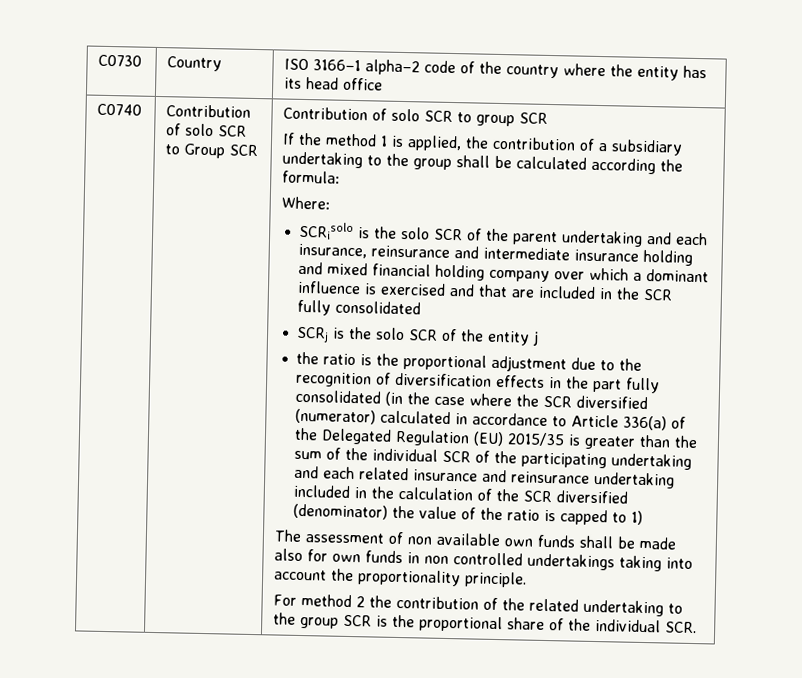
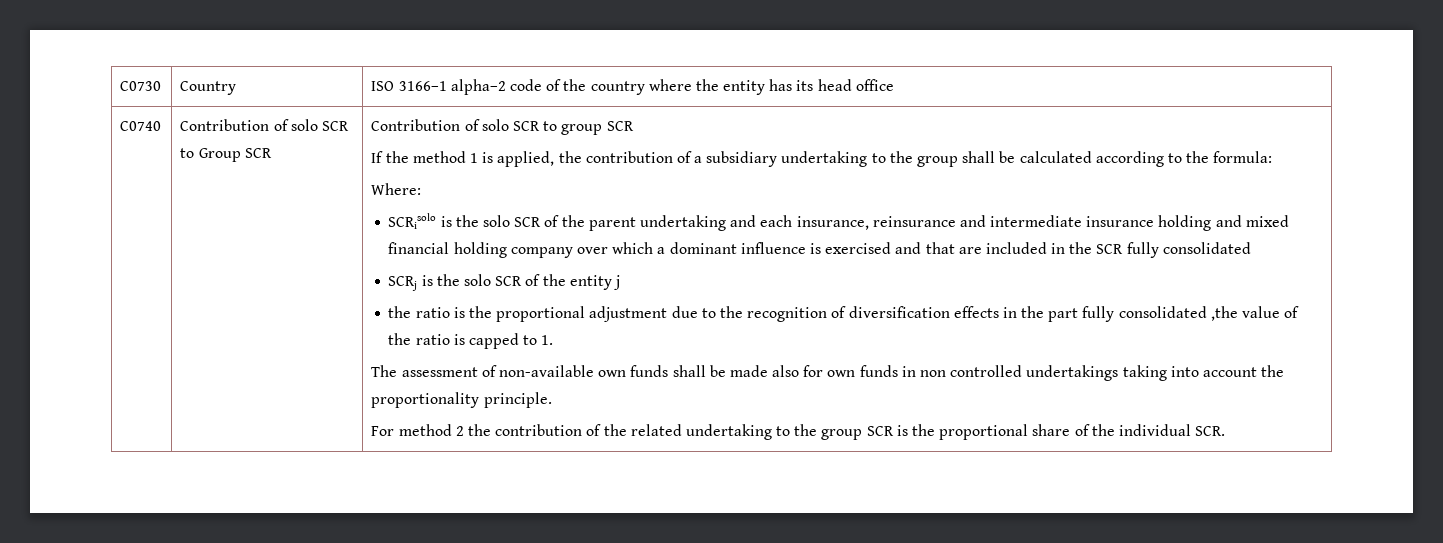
- If the method 1 is applied, the contribution of a subsidiary undertaking to the group shall be calculated according the formula:
+ If the method 1 is applied, the contribution of a subsidiary undertaking to the group shall be calculated according to the formula:
- the ratio is the proportional adjustment due to the recognition of diversification effects in the part fully consolidated (in the case where the SCR diversified (numerator) calculated in accordance to Article 336(a) of the Delegated Regulation (EU) 2015/35 is greater than the sum of the individual SCR of the participating undertaking and each related insurance and reinsurance undertaking included in the calculation of the SCR diversified (denominator) the value of the ratio is capped to 1)
+ the ratio is the proportional adjustment due to the recognition of diversification effects in the part fully consolidated ,the value of the ratio is capped to 1.
- The assessment of non available own funds shall be made also for own funds in non controlled undertakings taking into account the proportionality principle.
+ The assessment of non-available own funds shall be made also for own funds in non controlled undertakings taking into account the proportionality principle.

